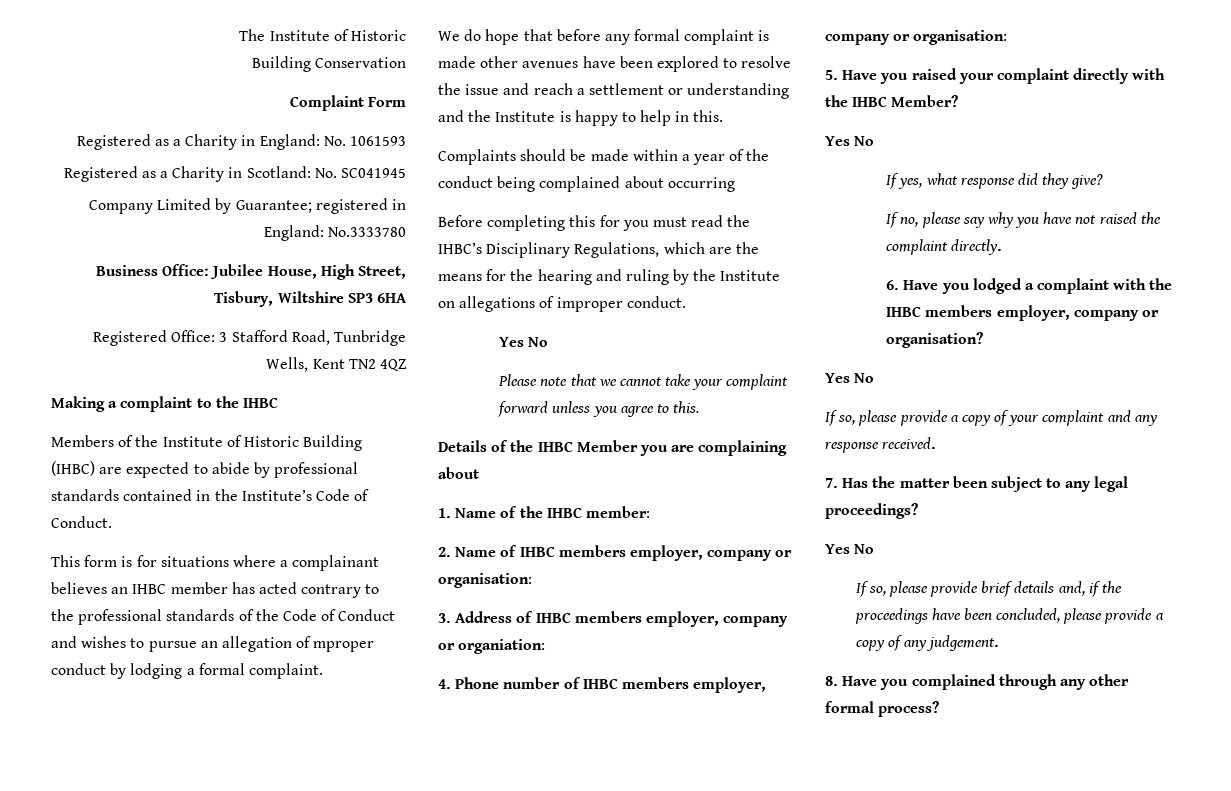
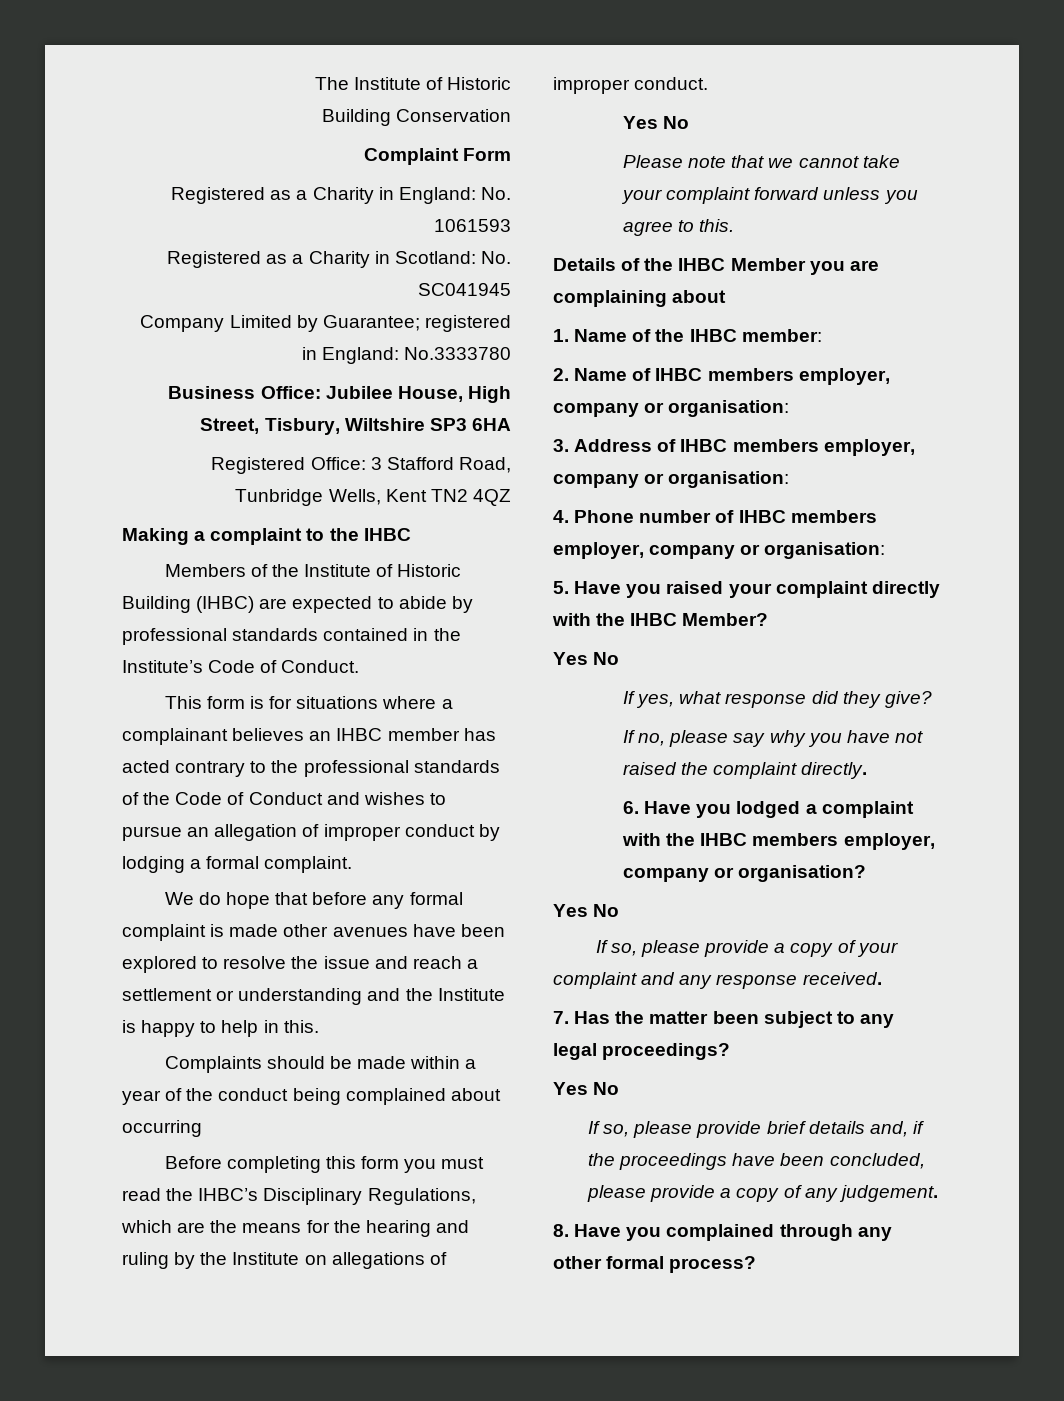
- This form is for situations where a complainant believes an IHBC member has acted contrary to the professional standards of the Code of Conduct and wishes to pursue an allegation of mproper conduct by lodging a formal complaint.
+ This form is for situations where a complainant believes an IHBC member has acted contrary to the professional standards of the Code of Conduct and wishes to pursue an allegation of improper conduct by lodging a formal complaint.
- Before completing this for you must read the IHBC’s Disciplinary Regulations, which are the means for the hearing and ruling by the Institute on allegations of improper conduct.
+ Before completing this form you must read the IHBC’s Disciplinary Regulations, which are the means for the hearing and ruling by the Institute on allegations of improper conduct.
- 3. Address of IHBC members employer, company or organiation:
+ 3. Address of IHBC members employer, company or organisation:

